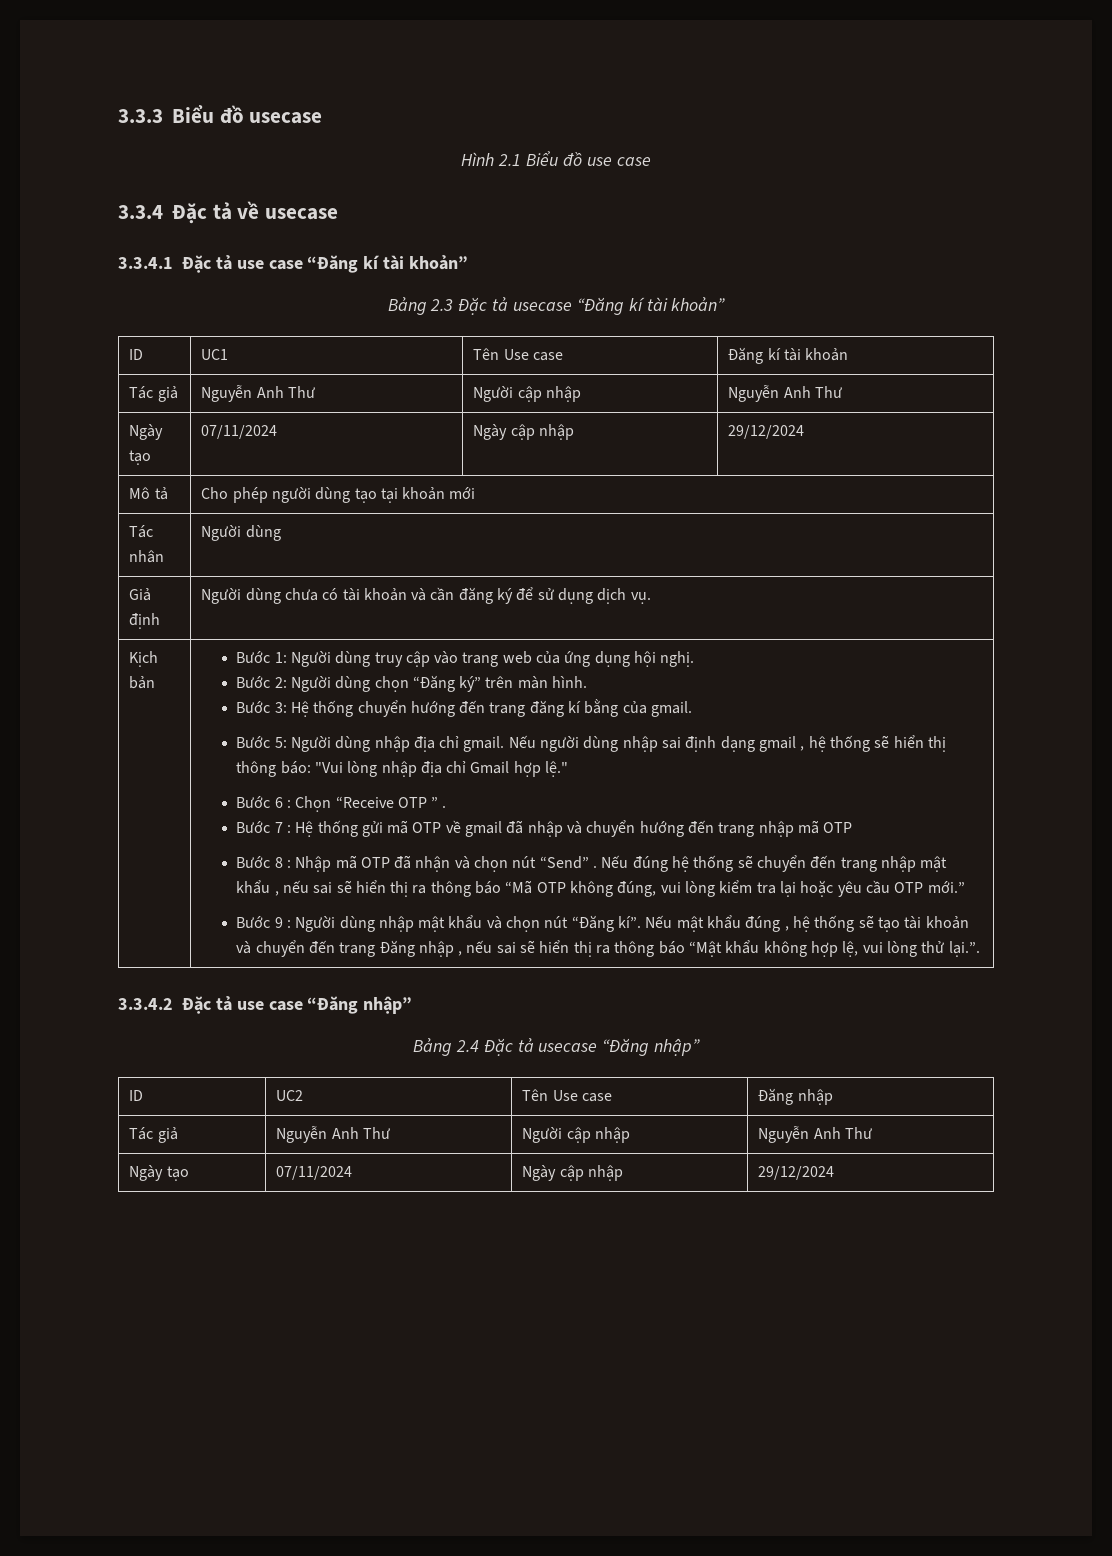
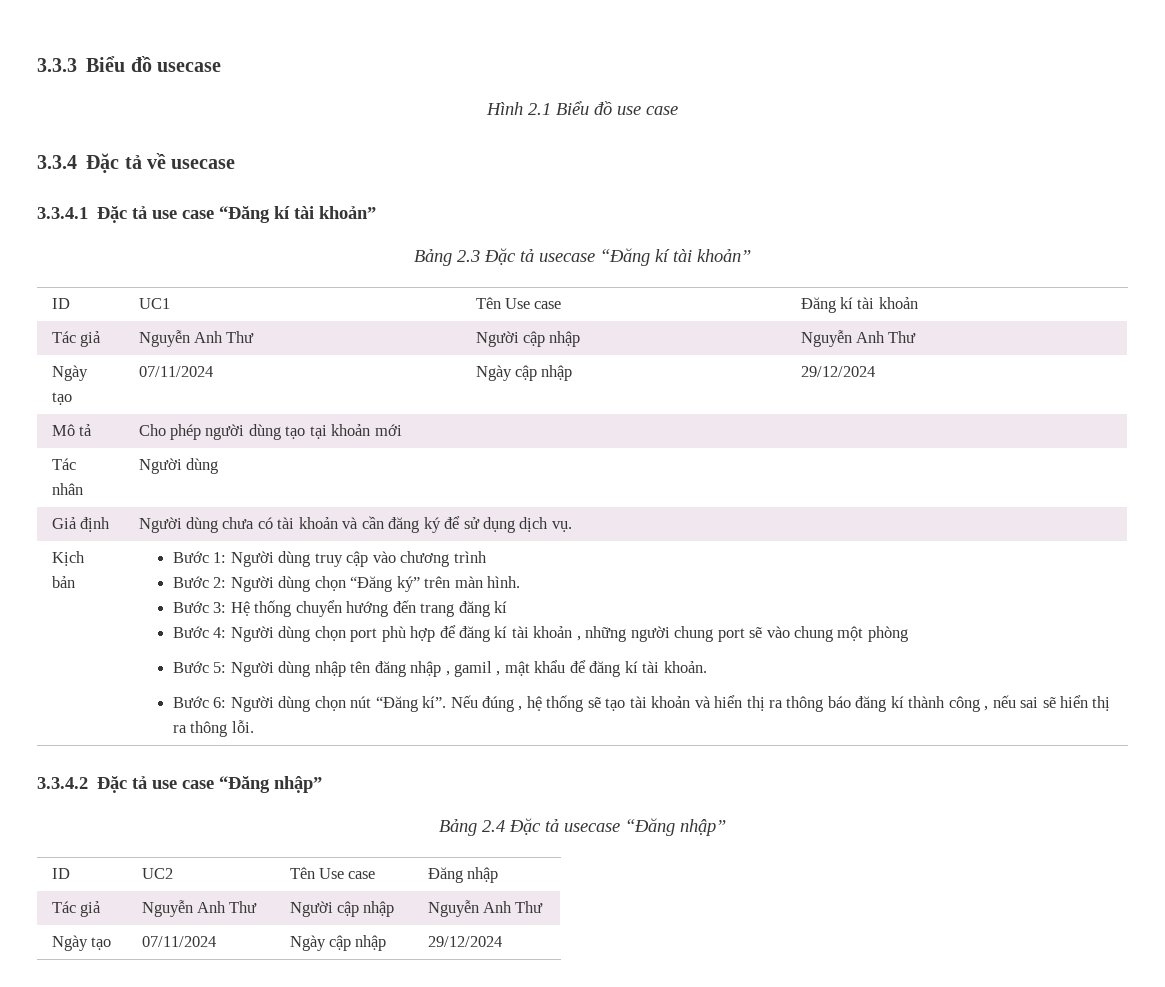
- Bước 1: Người dùng truy cập vào trang web của ứng dụng hội nghị.
+ Bước 1: Người dùng truy cập vào chương trình
- Bước 3: Hệ thống chuyển hướng đến trang đăng kí bằng của gmail.
+ Bước 3: Hệ thống chuyển hướng đến trang đăng kí
+ Bước 4: Người dùng chọn port phù hợp để đăng kí tài khoản , những người chung port sẽ vào chung một phòng
- Bước 5: Người dùng nhập địa chỉ gmail. Nếu người dùng nhập sai định dạng gmail , hệ thống sẽ hiển thị thông báo: "Vui lòng nhập địa chỉ Gmail hợp lệ."
- Bước 6 : Chọn “Receive OTP ” .
- Bước 7 : Hệ thống gửi mã OTP về gmail đã nhập và chuyển hướng đến trang nhập mã OTP
- Bước 8 : Nhập mã OTP đã nhận và chọn nút “Send” . Nếu đúng hệ thống sẽ chuyển đến trang nhập mật khẩu , nếu sai sẽ hiển thị ra thông báo “Mã OTP không đúng, vui lòng kiểm tra lại hoặc yêu cầu OTP mới.”
- Bước 9 : Người dùng nhập mật khẩu và chọn nút “Đăng kí”.
+ Bước 5: Người dùng nhập tên đăng nhập , gamil , mật khẩu để đăng kí tài khoản.
+ Bước 6: Người dùng chọn nút “Đăng kí”.
- Nếu mật khẩu đúng , hệ thống sẽ tạo tài khoản và chuyển đến trang Đăng nhập , nếu sai sẽ hiển thị ra thông báo “Mật khẩu không hợp lệ, vui lòng thử lại.”.
+ Nếu đúng , hệ thống sẽ tạo tài khoản và hiển thị ra thông báo đăng kí thành công , nếu sai sẽ hiển thị ra thông lỗi.

